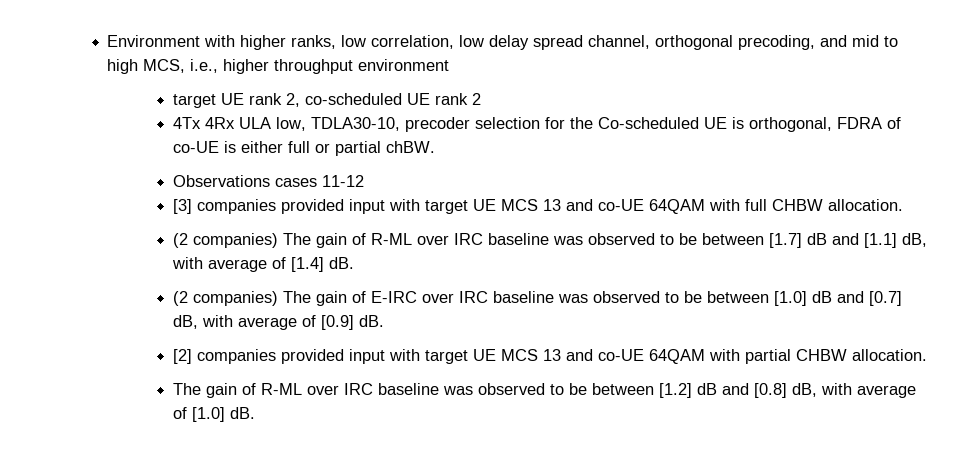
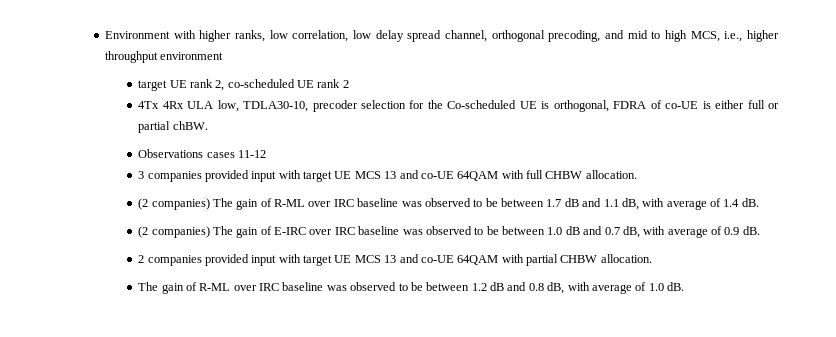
- [3] companies provided input with target UE MCS 13 and co-UE 64QAM with full CHBW allocation.
+ 3 companies provided input with target UE MCS 13 and co-UE 64QAM with full CHBW allocation.
- (2 companies) The gain of R-ML over IRC baseline was observed to be between [1.7] dB and [1.1] dB, with average of [1.4] dB.
+ (2 companies) The gain of R-ML over IRC baseline was observed to be between 1.7 dB and 1.1 dB, with average of 1.4 dB.
- (2 companies) The gain of E-IRC over IRC baseline was observed to be between [1.0] dB and [0.7] dB, with average of [0.9] dB.
- [2] companies provided input with target UE MCS 13 and co-UE 64QAM with partial CHBW allocation.
+ (2 companies) The gain of E-IRC over IRC baseline was observed to be between 1.0 dB and 0.7 dB, with average of 0.9 dB.
+ 2 companies provided input with target UE MCS 13 and co-UE 64QAM with partial CHBW allocation.
- The gain of R-ML over IRC baseline was observed to be between [1.2] dB and [0.8] dB, with average of [1.0] dB.
+ The gain of R-ML over IRC baseline was observed to be between 1.2 dB and 0.8 dB, with average of 1.0 dB.

